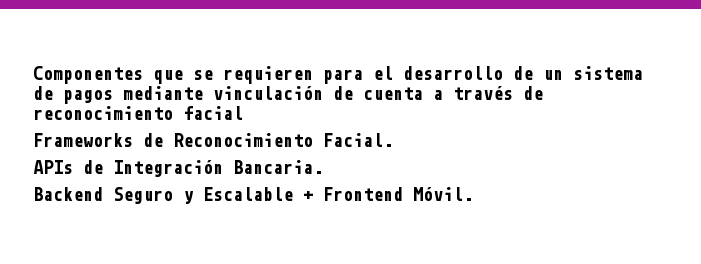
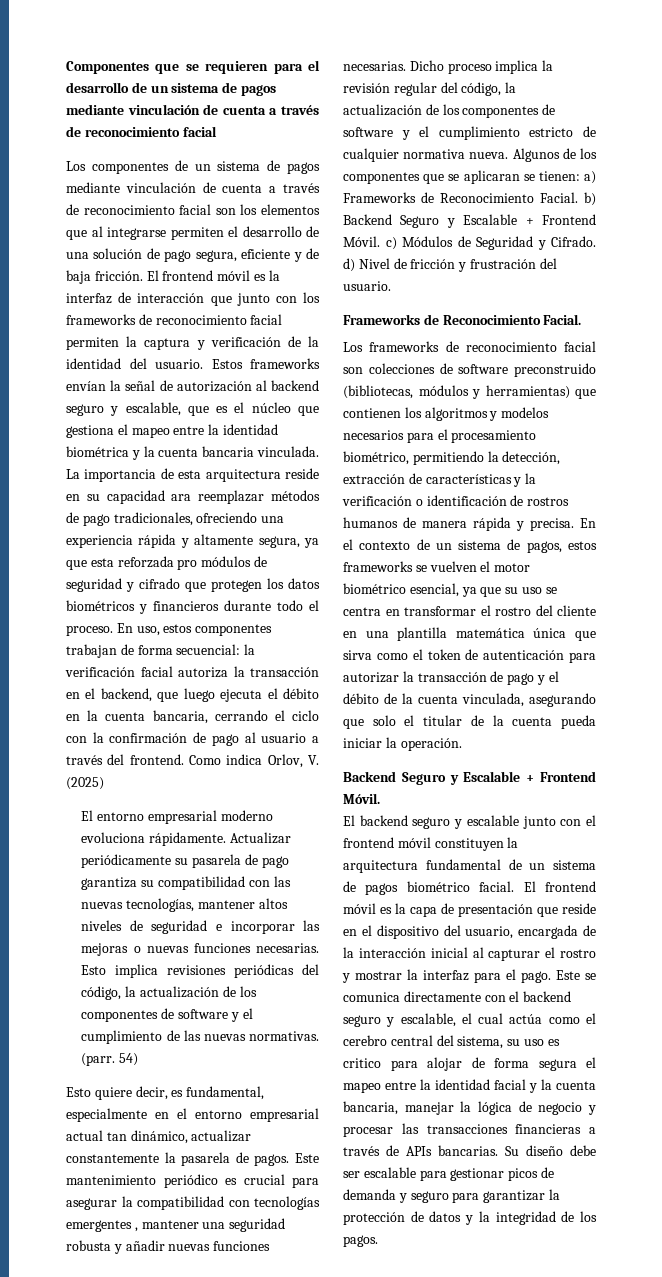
+ Los componentes de un sistema de pagos mediante vinculación de cuenta a través de reconocimiento facial son los elementos que al integrarse permiten el desarrollo de una solución de pago segura, eficiente y de baja fricción. El frontend móvil es la interfaz de interacción que junto con los frameworks de reconocimiento facial permiten la captura y verificación de la identidad del usuario. Estos frameworks envían la señal de autorización al backend seguro y escalable, que es el núcleo que gestiona el mapeo entre la identidad biométrica y la cuenta bancaria vinculada. La importancia de esta arquitectura reside en su capacidad ara reemplazar métodos de pago tradicionales, ofreciendo una experiencia rápida y altamente segura, ya que esta reforzada pro módulos de seguridad y cifrado que protegen los datos biométricos y financieros durante todo el proceso. En uso, estos componentes trabajan de forma secuencial: la verificación facial autoriza la transacción en el backend, que luego ejecuta el débito en la cuenta bancaria, cerrando el ciclo con la confirmación de pago al usuario a través del frontend. Como indica Orlov, V. (2025)
+ El entorno empresarial moderno evoluciona rápidamente. Actualizar periódicamente su pasarela de pago garantiza su compatibilidad con las nuevas tecnologías, mantener altos niveles de seguridad e incorporar las mejoras o nuevas funciones necesarias. Esto implica revisiones periódicas del código, la actualización de los componentes de software y el cumplimiento de las nuevas normativas. (parr. 54)
+ Esto quiere decir, es fundamental, especialmente en el entorno empresarial actual tan dinámico, actualizar constantemente la pasarela de pagos. Este mantenimiento periódico es crucial para asegurar la compatibilidad con tecnologías emergentes , mantener una seguridad robusta y añadir nuevas funciones necesarias. Dicho proceso implica la revisión regular del código, la actualización de los componentes de software y el cumplimiento estricto de cualquier normativa nueva. Algunos de los componentes que se aplicaran se tienen: a) Frameworks de Reconocimiento Facial. b) Backend Seguro y Escalable + Frontend Móvil. c) Módulos de Seguridad y Cifrado. d) Nivel de fricción y frustración del usuario.
  Frameworks de Reconocimiento Facial.
- APIs de Integración Bancaria.
+ Los frameworks de reconocimiento facial son colecciones de software preconstruido (bibliotecas, módulos y herramientas) que contienen los algoritmos y modelos necesarios para el procesamiento biométrico, permitiendo la detección, extracción de características y la verificación o identificación de rostros humanos de manera rápida y precisa. En el contexto de un sistema de pagos, estos frameworks se vuelven el motor biométrico esencial, ya que su uso se centra en transformar el rostro del cliente en una plantilla matemática única que sirva como el token de autenticación para autorizar la transacción de pago y el débito de la cuenta vinculada, asegurando que solo el titular de la cuenta pueda iniciar la operación.
  Backend Seguro y Escalable + Frontend Móvil.
+ El backend seguro y escalable junto con el frontend móvil constituyen la arquitectura fundamental de un sistema de pagos biométrico facial. El frontend móvil es la capa de presentación que reside en el dispositivo del usuario, encargada de la interacción inicial al capturar el rostro y mostrar la interfaz para el pago. Este se comunica directamente con el backend seguro y escalable, el cual actúa como el cerebro central del sistema, su uso es critico para alojar de forma segura el mapeo entre la identidad facial y la cuenta bancaria, manejar la lógica de negocio y procesar las transacciones financieras a través de APIs bancarias. Su diseño debe ser escalable para gestionar picos de demanda y seguro para garantizar la protección de datos y la integridad de los pagos.

